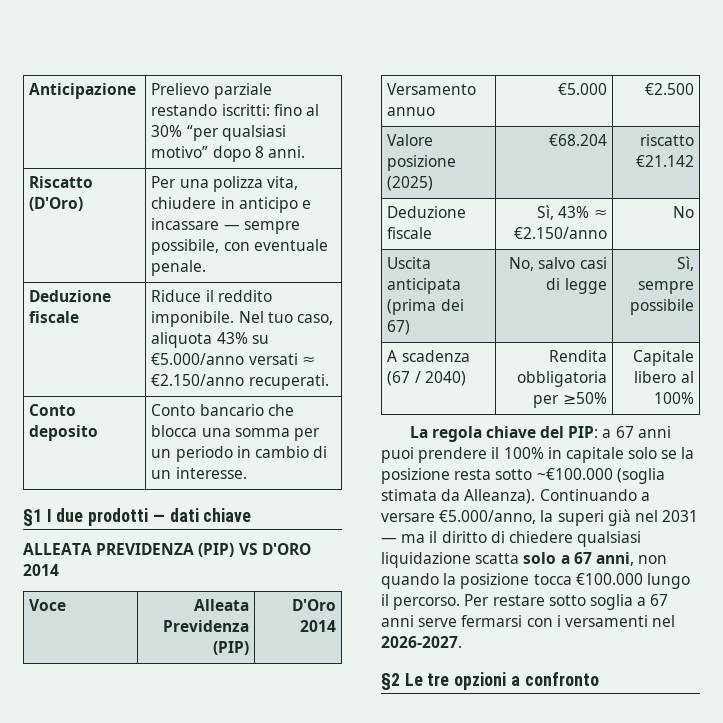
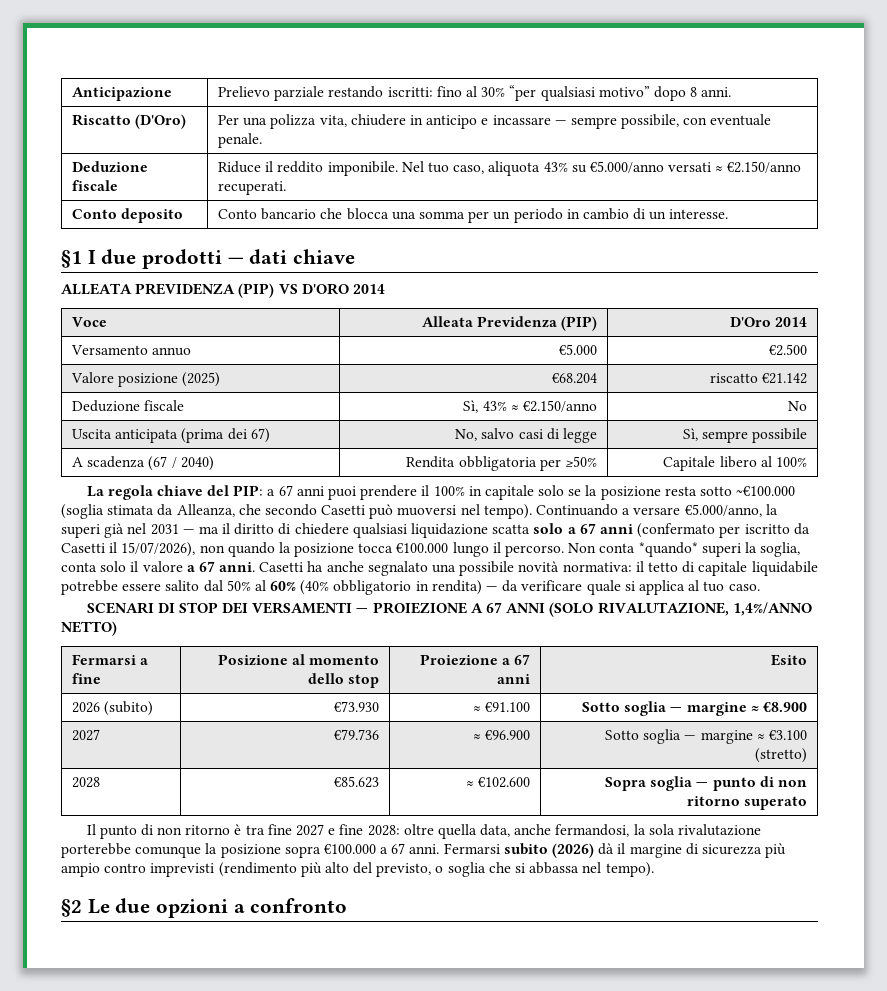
- La regola chiave del PIP: a 67 anni puoi prendere il 100% in capitale solo se la posizione resta sotto ~€100.000 (soglia stimata da Alleanza).
+ La regola chiave del PIP: a 67 anni puoi prendere il 100% in capitale solo se la posizione resta sotto ~€100.000 (soglia stimata da Alleanza, che secondo Casetti può muoversi nel tempo).
- Continuando a versare €5.000/anno, la superi già nel 2031 — ma il diritto di chiedere qualsiasi liquidazione scatta solo a 67 anni, non quando la posizione tocca €100.000 lungo il percorso.
+ Continuando a versare €5.000/anno, la superi già nel 2031 — ma il diritto di chiedere qualsiasi liquidazione scatta solo a 67 anni (confermato per iscritto da Casetti il 15/07/2026), non quando la posizione tocca €100.000 lungo il percorso.
- Per restare sotto soglia a 67 anni serve fermarsi con i versamenti nel 2026-2027.
+ Non conta *quando* superi la soglia, conta solo il valore a 67 anni. Casetti ha anche segnalato una possibile novità normativa: il tetto di capitale liquidabile potrebbe essere salito dal 50% al 60% (40% obbligatorio in rendita) — da verificare quale si applica al tuo caso.
+ SCENARI DI STOP DEI VERSAMENTI — PROIEZIONE A 67 ANNI (SOLO RIVALUTAZIONE, 1,4%/ANNO NETTO)
+ Fermarsi a fine | Posizione al momento dello stop | Proiezione a 67 anni | Esito
+ 2026 (subito) | €73.930 | ≈ €91.100 | Sotto soglia — margine ≈ €8.900
+ 2027 | €79.736 | ≈ €96.900 | Sotto soglia — margine ≈ €3.100 (stretto)
+ 2028 | €85.623 | ≈ €102.600 | Sopra soglia — punto di non ritorno superato
+ Il punto di non ritorno è tra fine 2027 e fine 2028: oltre quella data, anche fermandosi, la sola rivalutazione porterebbe comunque la posizione sopra €100.000 a 67 anni. Fermarsi subito (2026) dà il margine di sicurezza più ampio contro imprevisti (rendimento più alto del previsto, o soglia che si abbassa nel tempo).
- §2 Le tre opzioni a confronto
+ §2 Le due opzioni a confronto

